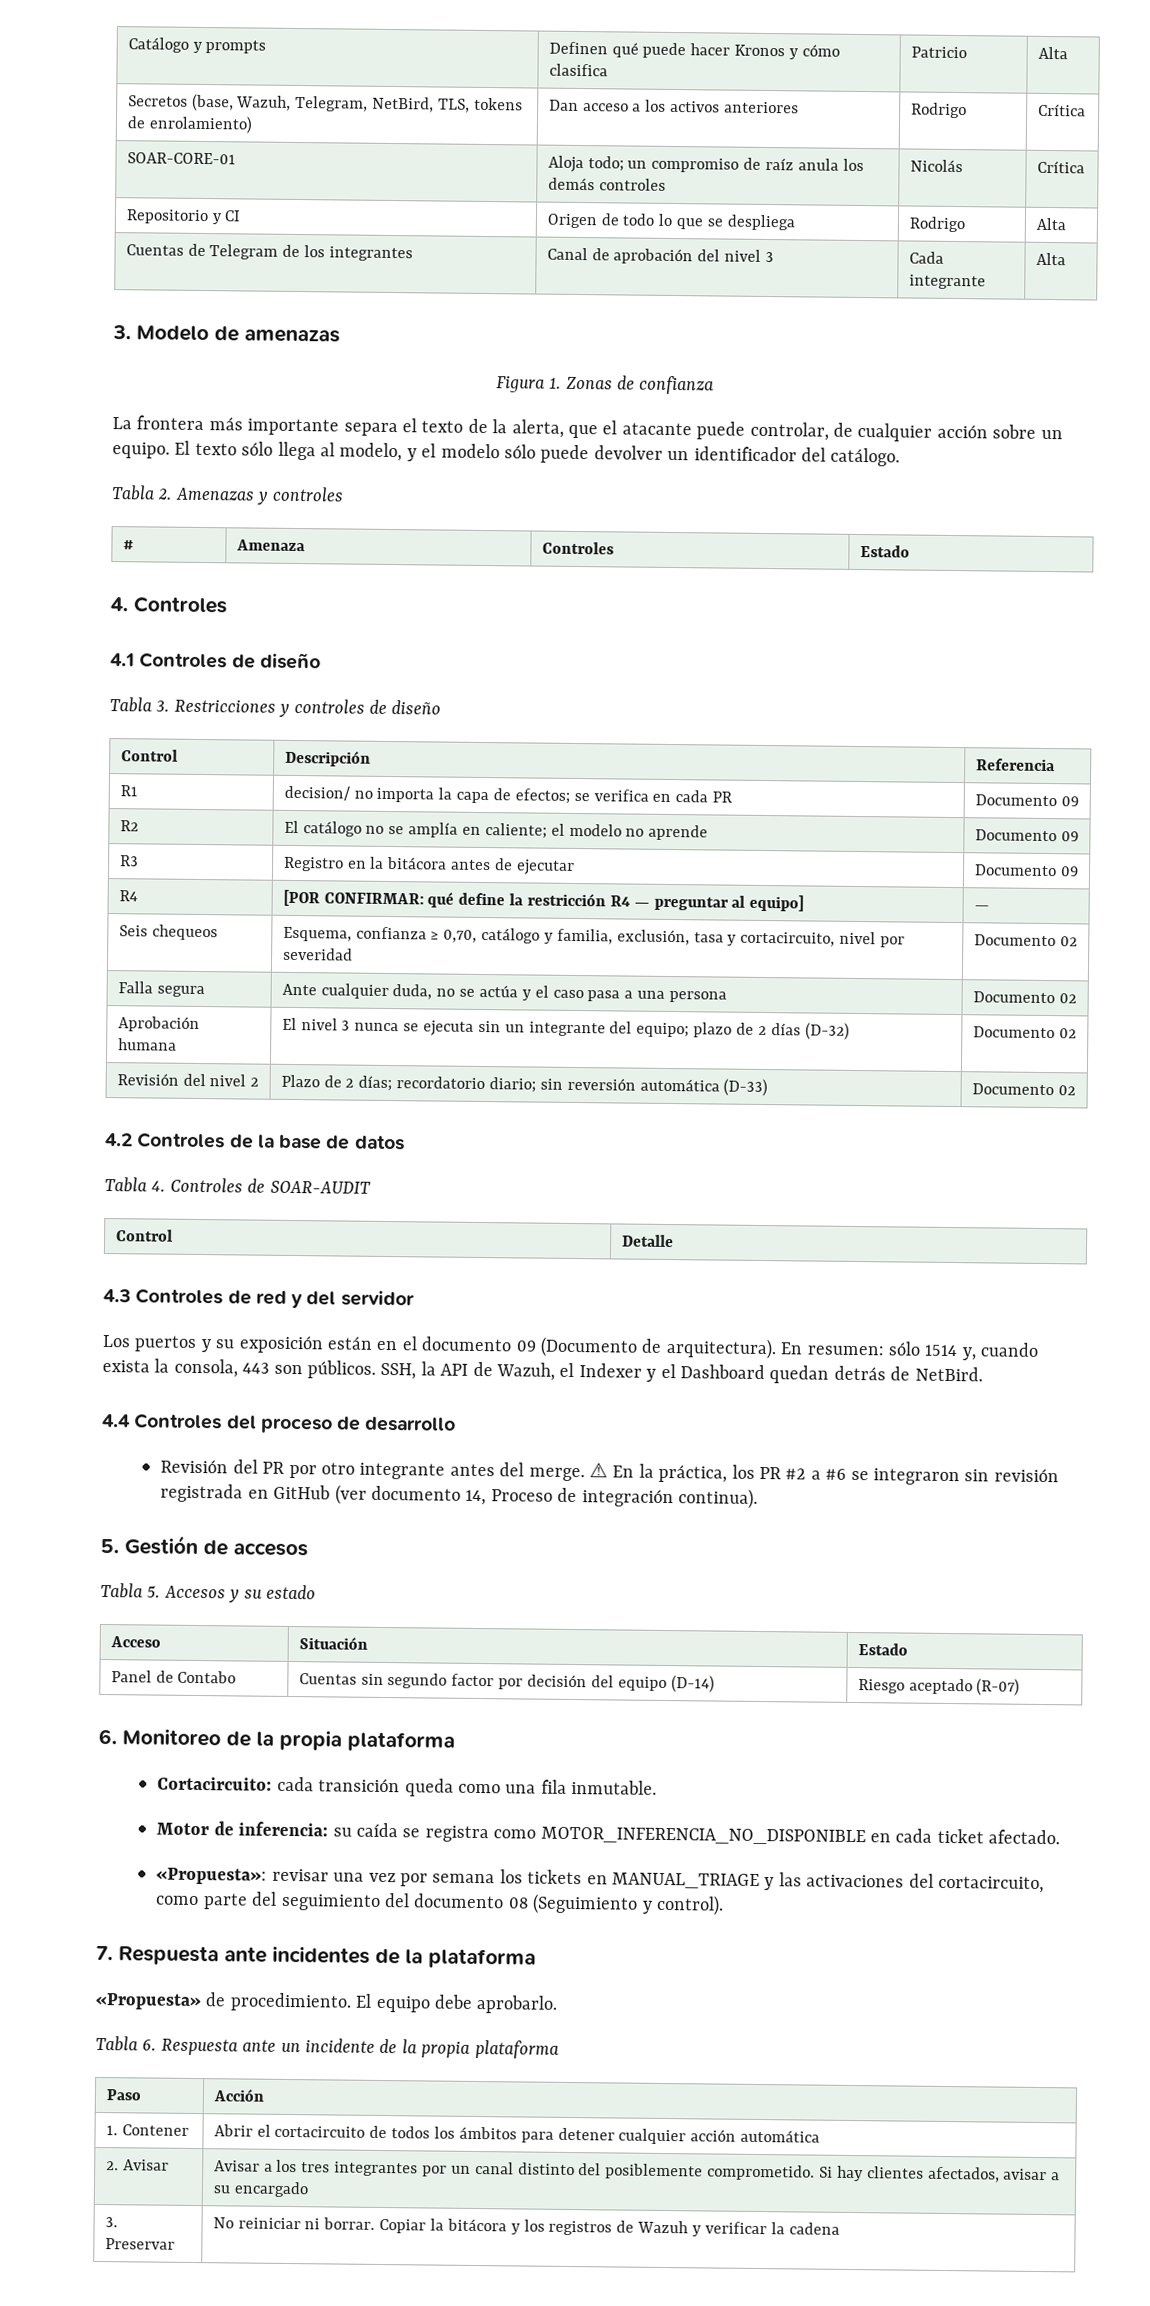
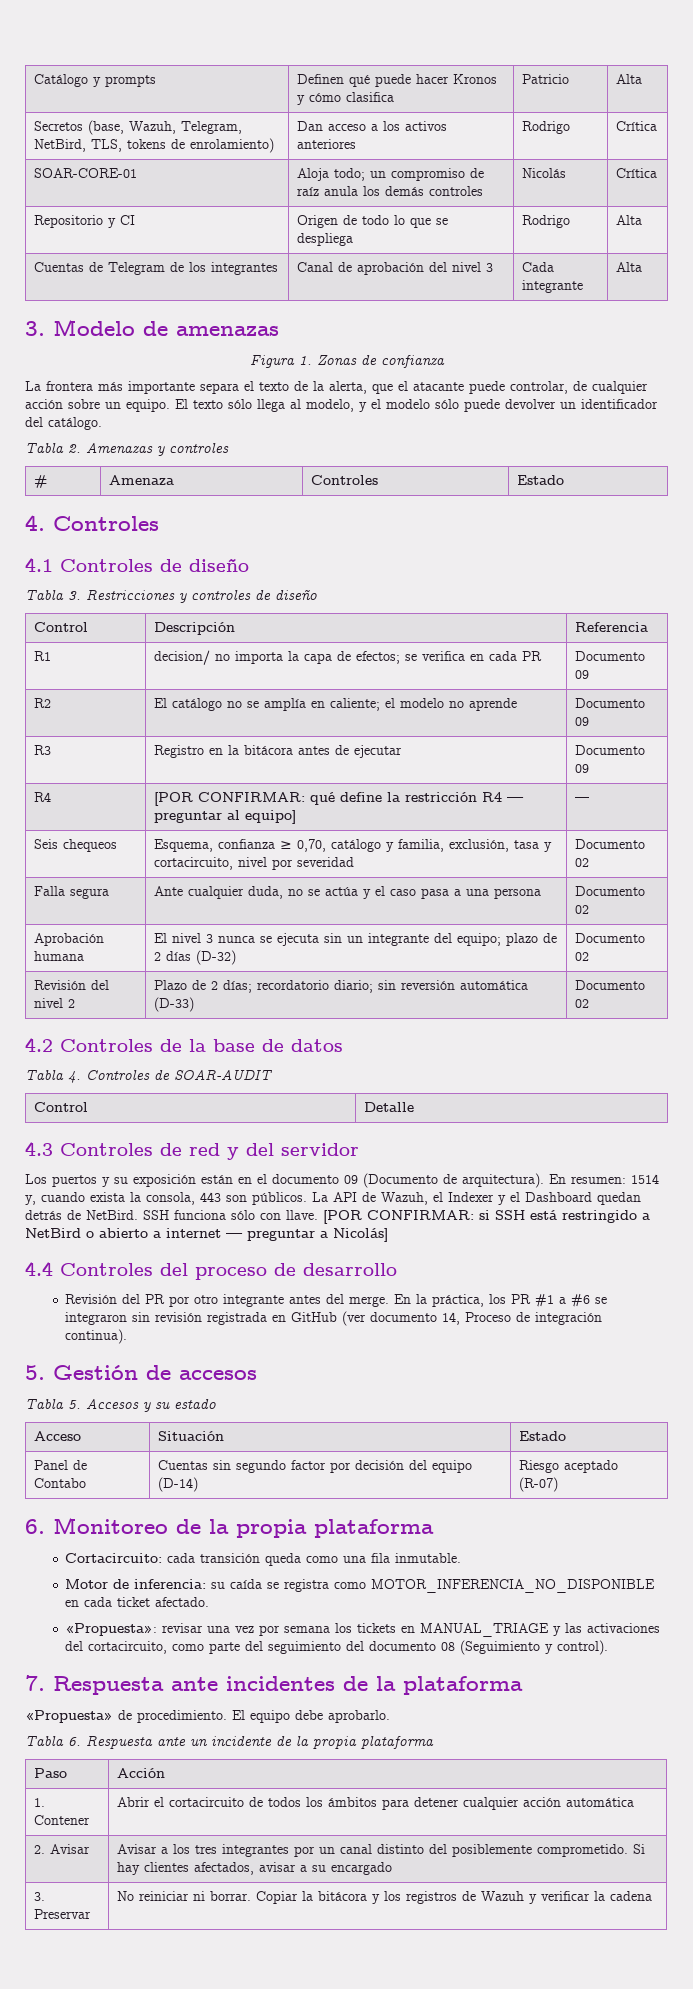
- En resumen: sólo 1514 y, cuando exista la consola, 443 son públicos.
+ En resumen: 1514 y, cuando exista la consola, 443 son públicos.
- SSH, la API de Wazuh, el Indexer y el Dashboard quedan detrás de NetBird.
+ La API de Wazuh, el Indexer y el Dashboard quedan detrás de NetBird. SSH funciona sólo con llave. [POR CONFIRMAR: si SSH está restringido a NetBird o abierto a internet — preguntar a Nicolás]
- ⚠ En la práctica, los PR #2 a #6 se integraron sin revisión registrada en GitHub (ver documento 14, Proceso de integración continua).
+ En la práctica, los PR #1 a #6 se integraron sin revisión registrada en GitHub (ver documento 14, Proceso de integración continua).

